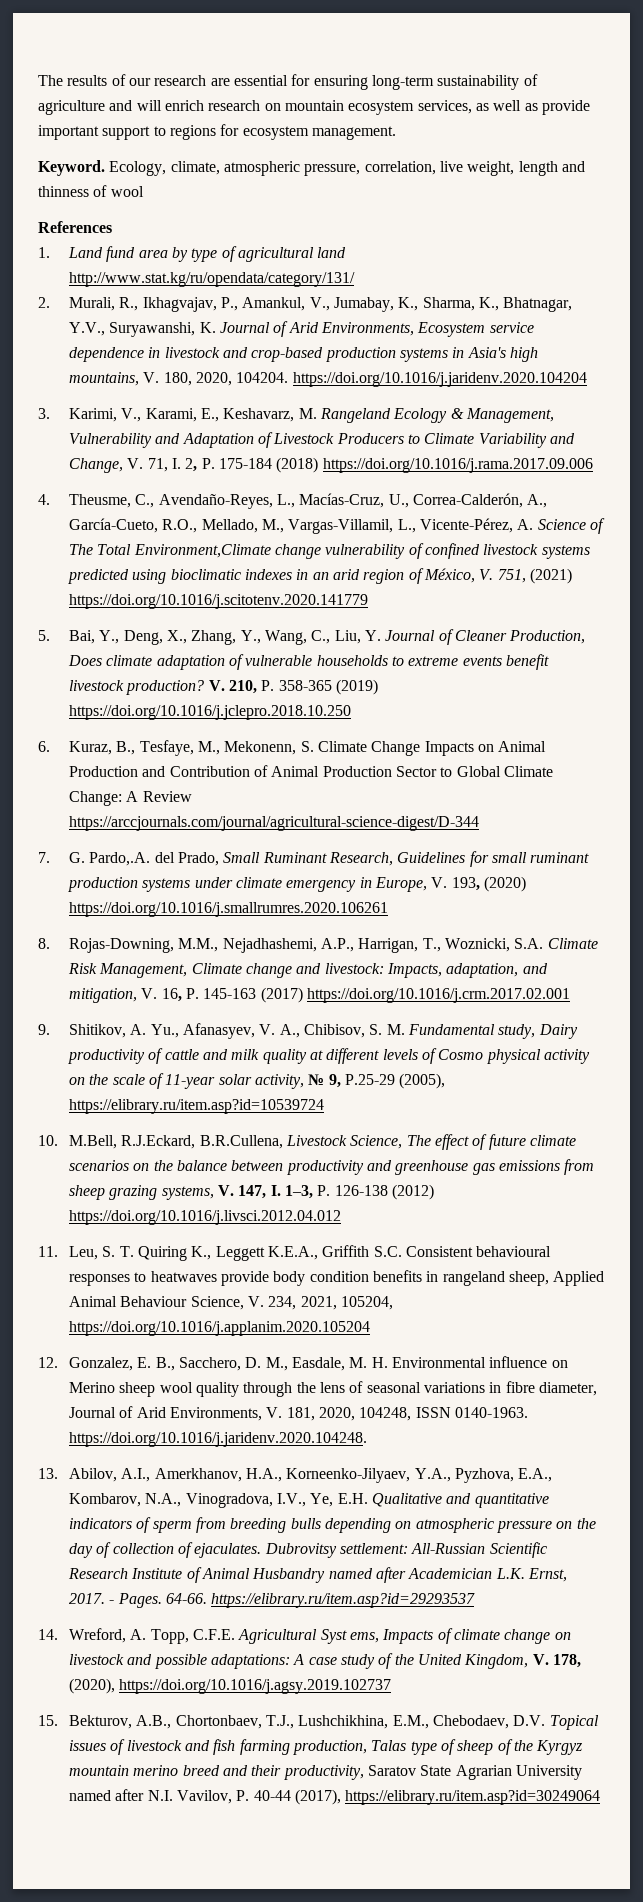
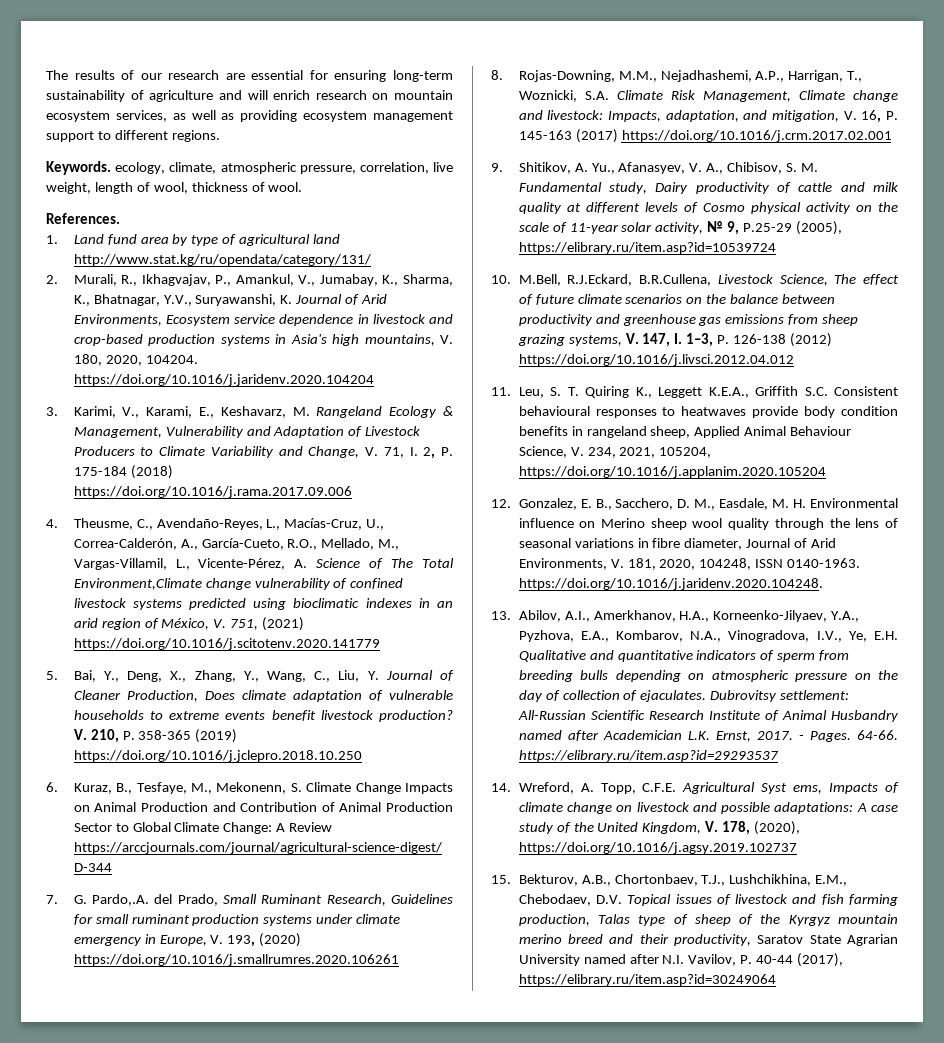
- The results of our research are essential for ensuring long-term sustainability of agriculture and will enrich research on mountain ecosystem services, as well as provide important support to regions for ecosystem management.
- Keyword. Ecology, climate, atmospheric pressure, correlation, live weight, length and thinness of wool
- References
+ The results of our research are essential for ensuring long-term sustainability of agriculture and will enrich research on mountain ecosystem services, as well as providing ecosystem management support to different regions.
+ Keywords. ecology, climate, atmospheric pressure, correlation, live weight, length of wool, thickness of wool.
+ References.

